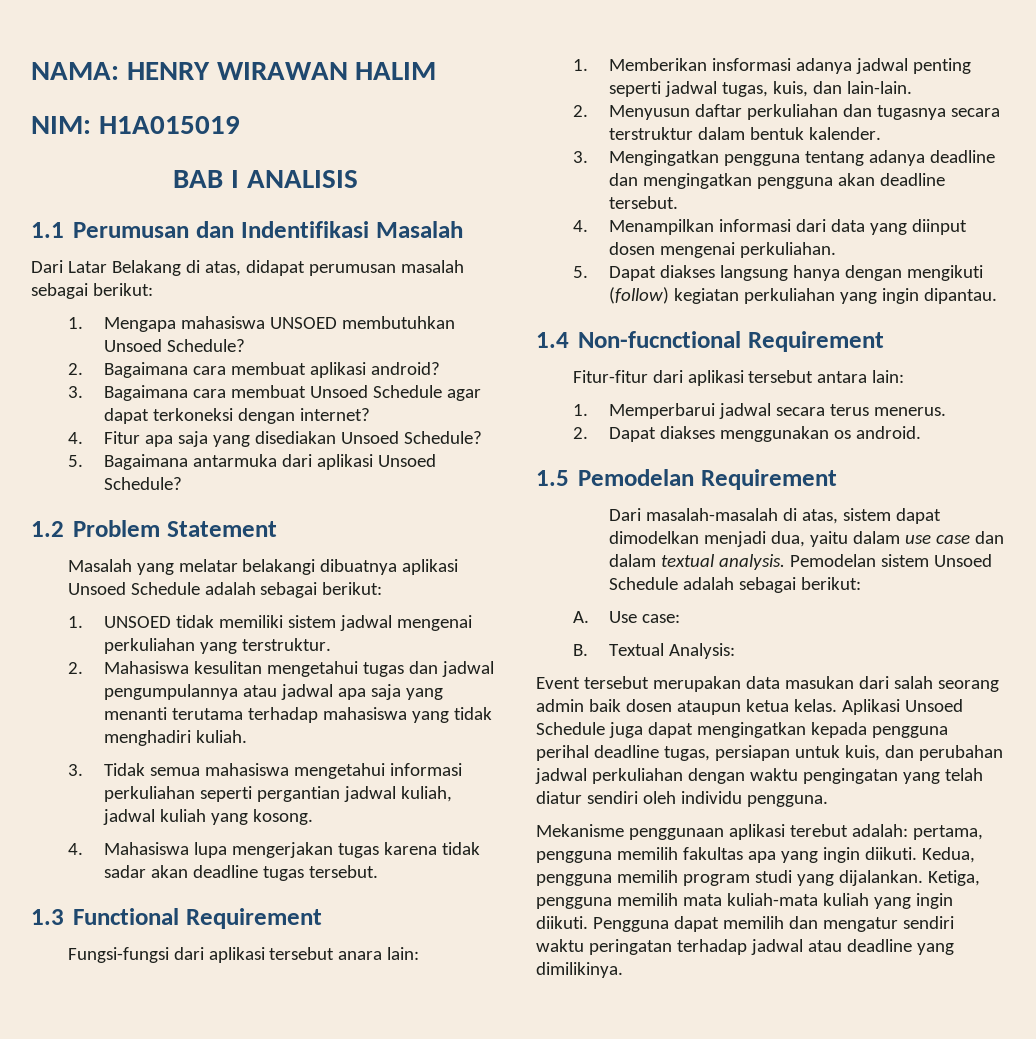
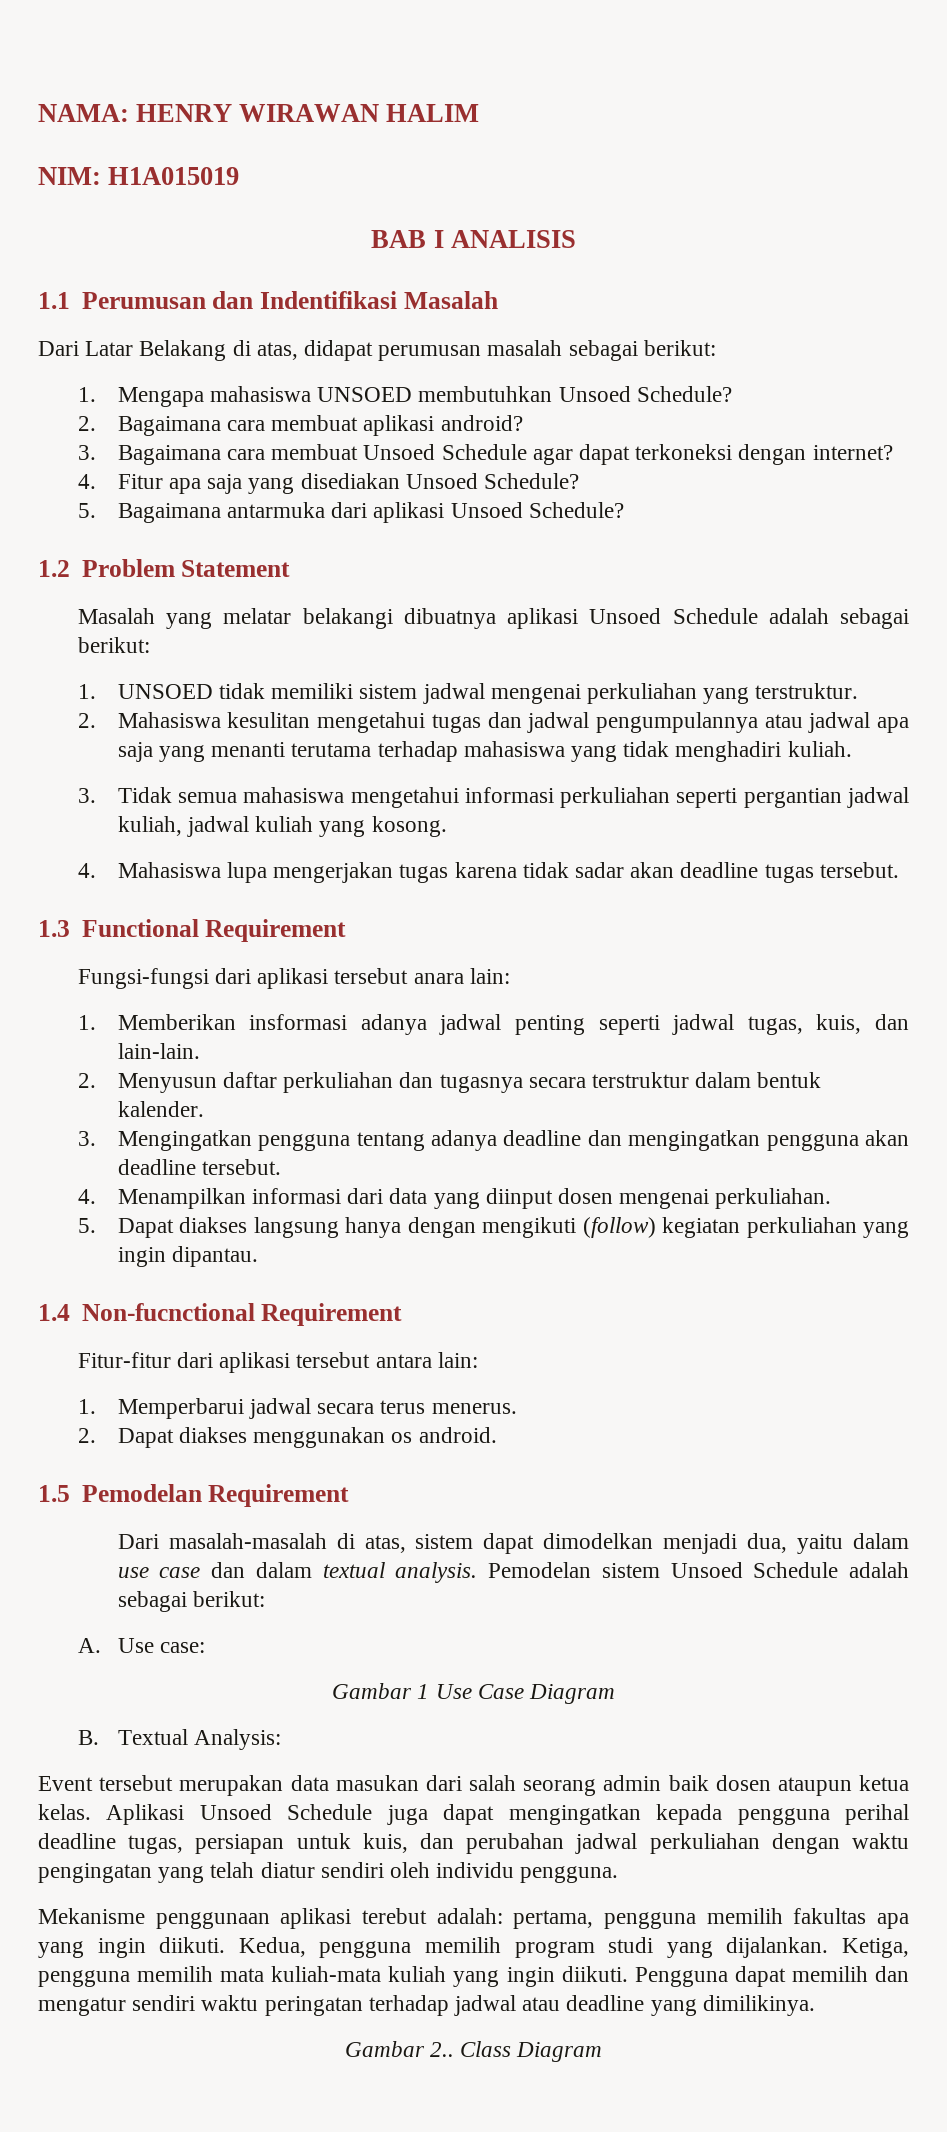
+ Gambar 1 Use Case Diagram
+ Gambar 2.. Class Diagram

